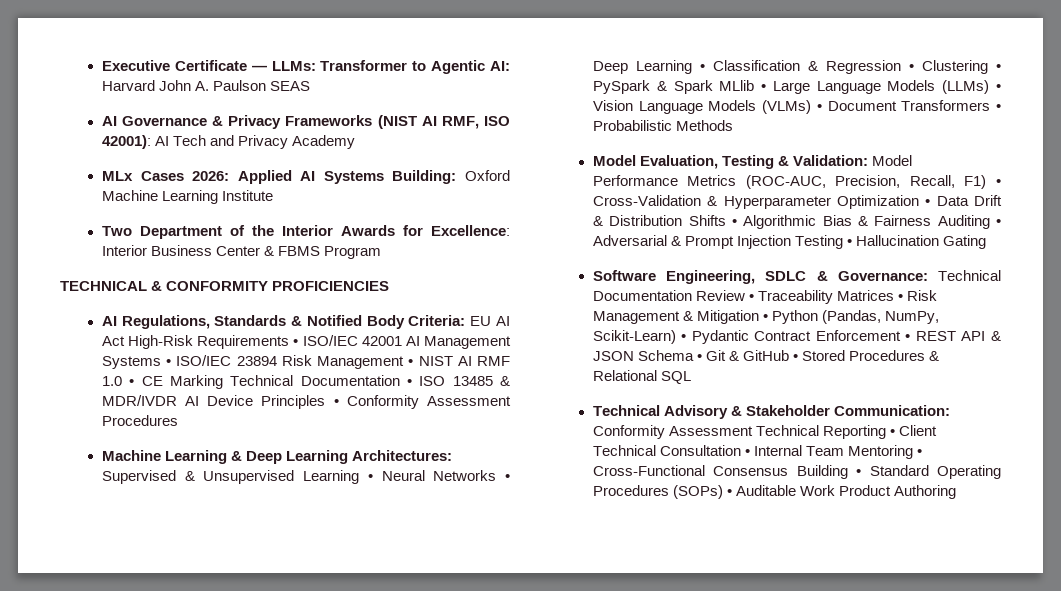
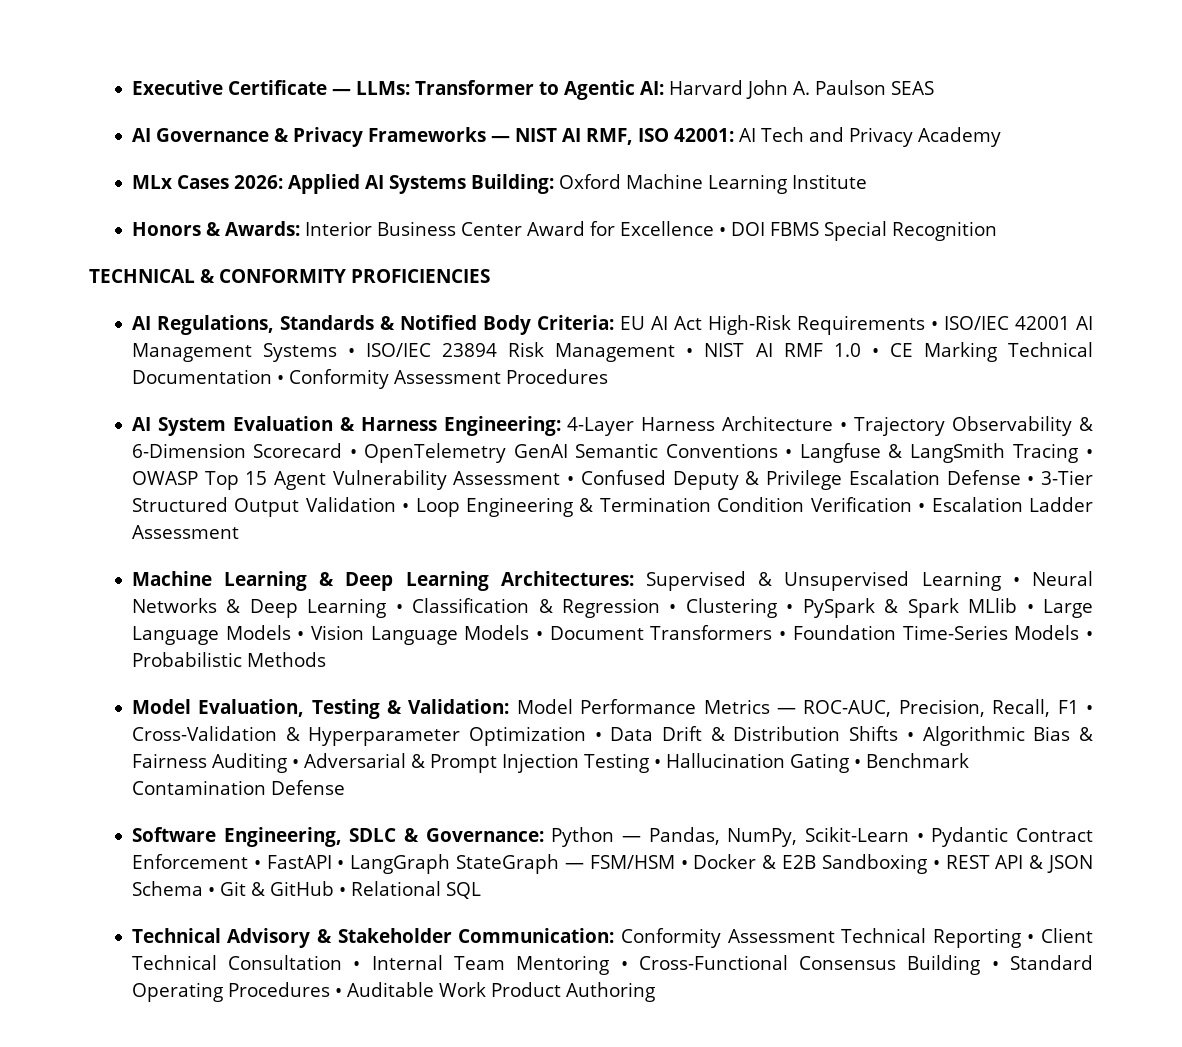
- AI Governance & Privacy Frameworks (NIST AI RMF, ISO 42001): AI Tech and Privacy Academy
+ AI Governance & Privacy Frameworks — NIST AI RMF, ISO 42001: AI Tech and Privacy Academy
- Two Department of the Interior Awards for Excellence: Interior Business Center & FBMS Program
+ Honors & Awards: Interior Business Center Award for Excellence • DOI FBMS Special Recognition
- AI Regulations, Standards & Notified Body Criteria: EU AI Act High-Risk Requirements • ISO/IEC 42001 AI Management Systems • ISO/IEC 23894 Risk Management • NIST AI RMF 1.0 • CE Marking Technical Documentation • ISO 13485 & MDR/IVDR AI Device Principles • Conformity Assessment Procedures
+ AI Regulations, Standards & Notified Body Criteria: EU AI Act High-Risk Requirements • ISO/IEC 42001 AI Management Systems • ISO/IEC 23894 Risk Management • NIST AI RMF 1.0 • CE Marking Technical Documentation • Conformity Assessment Procedures
+ AI System Evaluation & Harness Engineering: 4-Layer Harness Architecture • Trajectory Observability & 6-Dimension Scorecard • OpenTelemetry GenAI Semantic Conventions • Langfuse & LangSmith Tracing • OWASP Top 15 Agent Vulnerability Assessment • Confused Deputy & Privilege Escalation Defense • 3-Tier Structured Output Validation • Loop Engineering & Termination Condition Verification • Escalation Ladder Assessment
- Machine Learning & Deep Learning Architectures: Supervised & Unsupervised Learning • Neural Networks • Deep Learning • Classification & Regression • Clustering • PySpark & Spark MLlib • Large Language Models (LLMs) • Vision Language Models (VLMs) • Document Transformers • Probabilistic Methods
+ Machine Learning & Deep Learning Architectures: Supervised & Unsupervised Learning • Neural Networks & Deep Learning • Classification & Regression • Clustering • PySpark & Spark MLlib • Large Language Models • Vision Language Models • Document Transformers • Foundation Time-Series Models • Probabilistic Methods
- Model Evaluation, Testing & Validation: Model Performance Metrics (ROC-AUC, Precision, Recall, F1) • Cross-Validation & Hyperparameter Optimization • Data Drift & Distribution Shifts • Algorithmic Bias & Fairness Auditing • Adversarial & Prompt Injection Testing • Hallucination Gating
+ Model Evaluation, Testing & Validation: Model Performance Metrics — ROC-AUC, Precision, Recall, F1 • Cross-Validation & Hyperparameter Optimization • Data Drift & Distribution Shifts • Algorithmic Bias & Fairness Auditing • Adversarial & Prompt Injection Testing • Hallucination Gating • Benchmark Contamination Defense
- Software Engineering, SDLC & Governance: Technical Documentation Review • Traceability Matrices • Risk Management & Mitigation • Python (Pandas, NumPy, Scikit-Learn) • Pydantic Contract Enforcement • REST API & JSON Schema • Git & GitHub • Stored Procedures & Relational SQL
+ Software Engineering, SDLC & Governance: Python — Pandas, NumPy, Scikit-Learn • Pydantic Contract Enforcement • FastAPI • LangGraph StateGraph — FSM/HSM • Docker & E2B Sandboxing • REST API & JSON Schema • Git & GitHub • Relational SQL
- Technical Advisory & Stakeholder Communication: Conformity Assessment Technical Reporting • Client Technical Consultation • Internal Team Mentoring • Cross-Functional Consensus Building • Standard Operating Procedures (SOPs) • Auditable Work Product Authoring
+ Technical Advisory & Stakeholder Communication: Conformity Assessment Technical Reporting • Client Technical Consultation • Internal Team Mentoring • Cross-Functional Consensus Building • Standard Operating Procedures • Auditable Work Product Authoring

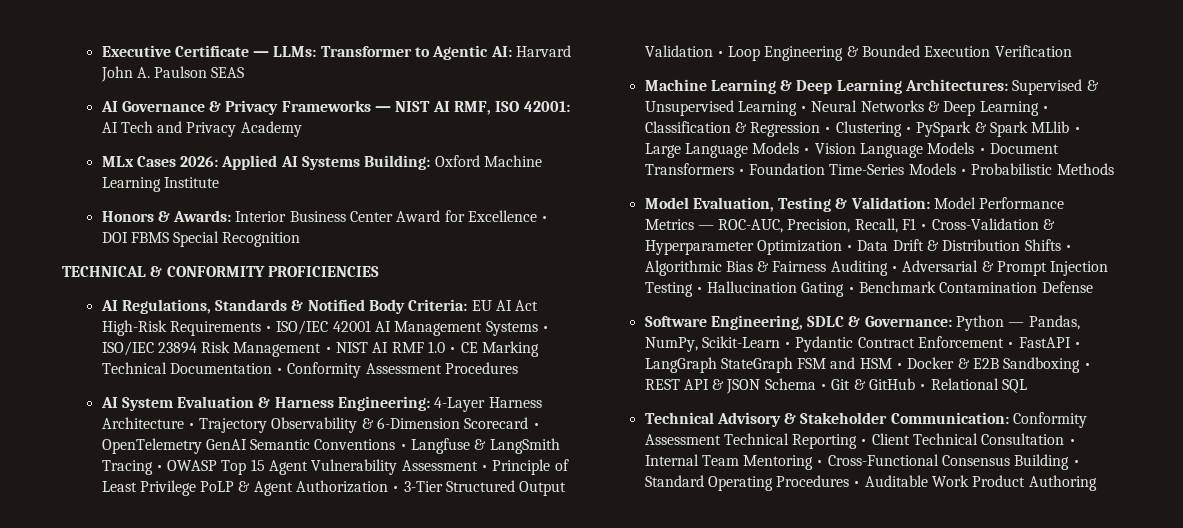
- AI System Evaluation & Harness Engineering: 4-Layer Harness Architecture • Trajectory Observability & 6-Dimension Scorecard • OpenTelemetry GenAI Semantic Conventions • Langfuse & LangSmith Tracing • OWASP Top 15 Agent Vulnerability Assessment • Confused Deputy & Privilege Escalation Defense • 3-Tier Structured Output Validation • Loop Engineering & Termination Condition Verification • Escalation Ladder Assessment
+ AI System Evaluation & Harness Engineering: 4-Layer Harness Architecture • Trajectory Observability & 6-Dimension Scorecard • OpenTelemetry GenAI Semantic Conventions • Langfuse & LangSmith Tracing • OWASP Top 15 Agent Vulnerability Assessment • Principle of Least Privilege PoLP & Agent Authorization • 3-Tier Structured Output Validation • Loop Engineering & Bounded Execution Verification
- Software Engineering, SDLC & Governance: Python — Pandas, NumPy, Scikit-Learn • Pydantic Contract Enforcement • FastAPI • LangGraph StateGraph — FSM/HSM • Docker & E2B Sandboxing • REST API & JSON Schema • Git & GitHub • Relational SQL
+ Software Engineering, SDLC & Governance: Python — Pandas, NumPy, Scikit-Learn • Pydantic Contract Enforcement • FastAPI • LangGraph StateGraph FSM and HSM • Docker & E2B Sandboxing • REST API & JSON Schema • Git & GitHub • Relational SQL

